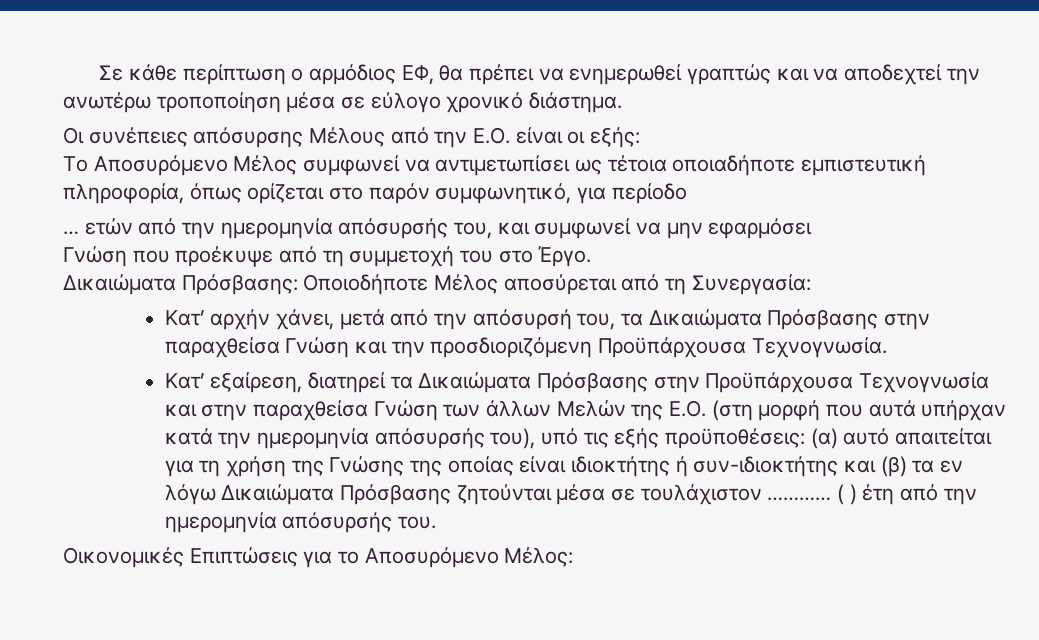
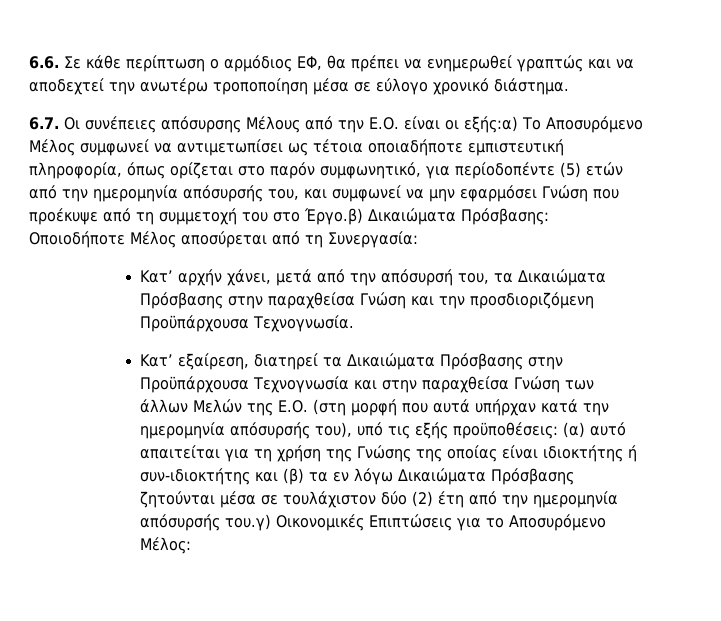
- Σε κάθε περίπτωση ο αρμόδιος ΕΦ, θα πρέπει να ενημερωθεί γραπτώς και να αποδεχτεί την ανωτέρω τροποποίηση μέσα σε εύλογο χρονικό διάστημα.
+ 6.6. Σε κάθε περίπτωση ο αρμόδιος ΕΦ, θα πρέπει να ενημερωθεί γραπτώς και να αποδεχτεί την ανωτέρω τροποποίηση μέσα σε εύλογο χρονικό διάστημα.
- Οι συνέπειες απόσυρσης Μέλους από την Ε.Ο. είναι οι εξής:
- Το Αποσυρόμενο Μέλος συμφωνεί να αντιμετωπίσει ως τέτοια οποιαδήποτε εμπιστευτική πληροφορία, όπως ορίζεται στο παρόν συμφωνητικό, για περίοδο
- … ετών από την ημερομηνία απόσυρσής του, και συμφωνεί να μην εφαρμόσει
- Γνώση που προέκυψε από τη συμμετοχή του στο Έργο.
- Δικαιώματα Πρόσβασης: Οποιοδήποτε Μέλος αποσύρεται από τη Συνεργασία:
+ 6.7. Οι συνέπειες απόσυρσης Μέλους από την Ε.Ο. είναι οι εξής:α) Το Αποσυρόμενο Μέλος συμφωνεί να αντιμετωπίσει ως τέτοια οποιαδήποτε εμπιστευτική πληροφορία, όπως ορίζεται στο παρόν συμφωνητικό, για περίοδοπέντε (5) ετών από την ημερομηνία απόσυρσής του, και συμφωνεί να μην εφαρμόσει Γνώση που προέκυψε από τη συμμετοχή του στο Έργο.β) Δικαιώματα Πρόσβασης: Οποιοδήποτε Μέλος αποσύρεται από τη Συνεργασία:
- (α) αυτό απαιτείται για τη χρήση της Γνώσης της οποίας είναι ιδιοκτήτης ή συν-ιδιοκτήτης και (β) τα εν λόγω Δικαιώματα Πρόσβασης ζητούνται μέσα σε τουλάχιστον ………… ( ) έτη από την ημερομηνία απόσυρσής του.
- Οικονομικές Επιπτώσεις για το Αποσυρόμενο Μέλος:
+ (α) αυτό απαιτείται για τη χρήση της Γνώσης της οποίας είναι ιδιοκτήτης ή συν-ιδιοκτήτης και (β) τα εν λόγω Δικαιώματα Πρόσβασης ζητούνται μέσα σε τουλάχιστον δύο (2) έτη από την ημερομηνία απόσυρσής του.γ) Οικονομικές Επιπτώσεις για το Αποσυρόμενο Μέλος:

